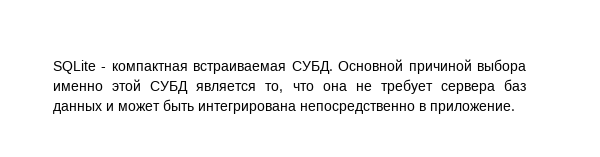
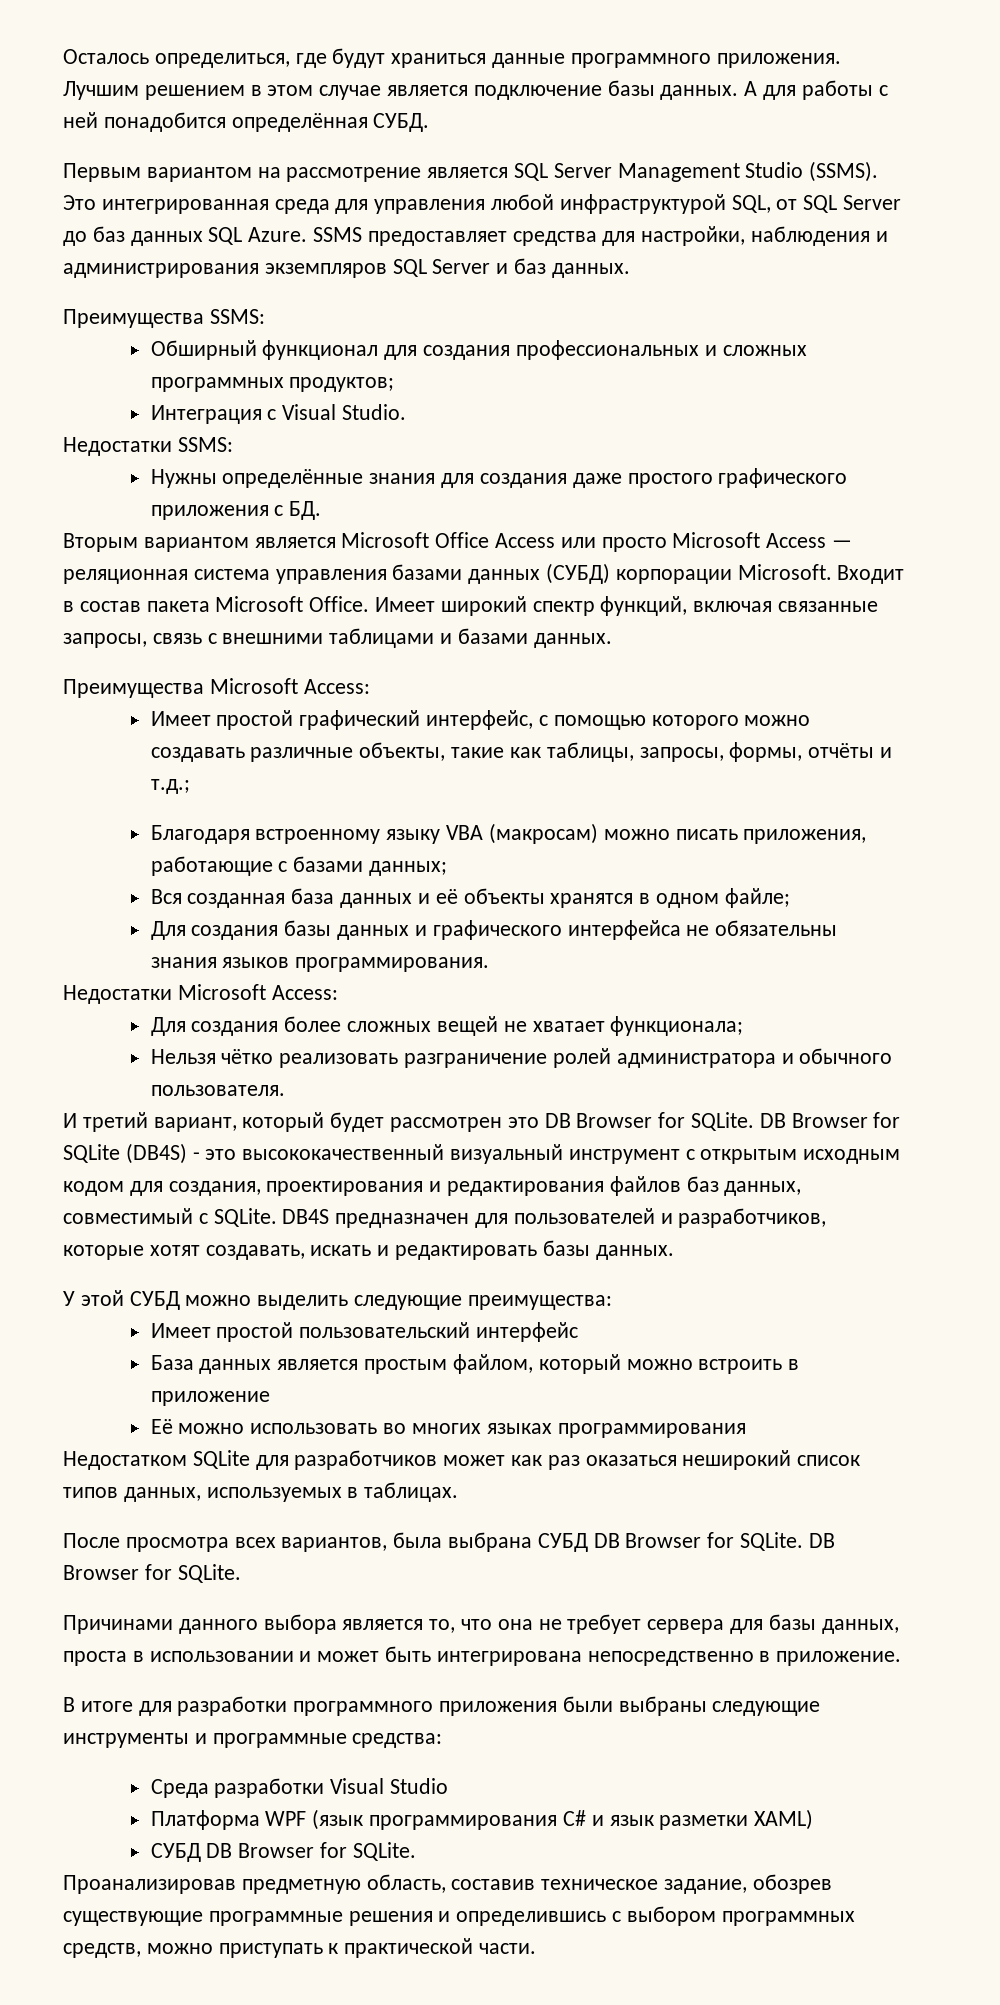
- SQLite - компактная встраиваемая СУБД. Основной причиной выбора именно этой СУБД является то, что она не требует сервера баз данных и может быть интегрирована непосредственно в приложение.
+ Осталось определиться, где будут храниться данные программного приложения. Лучшим решением в этом случае является подключение базы данных. А для работы с ней понадобится определённая СУБД.
+ Первым вариантом на рассмотрение является SQL Server Management Studio (SSMS). Это интегрированная среда для управления любой инфраструктурой SQL, от SQL Server до баз данных SQL Azure. SSMS предоставляет средства для настройки, наблюдения и администрирования экземпляров SQL Server и баз данных.
+ Преимущества SSMS:
+ Обширный функционал для создания профессиональных и сложных программных продуктов;
+ Интеграция с Visual Studio.
+ Недостатки SSMS:
+ Нужны определённые знания для создания даже простого графического приложения с БД.
+ Вторым вариантом является Microsoft Office Access или просто Microsoft Access — реляционная система управления базами данных (СУБД) корпорации Microsoft. Входит в состав пакета Microsoft Office. Имеет широкий спектр функций, включая связанные запросы, связь с внешними таблицами и базами данных.
+ Преимущества Microsoft Access:
+ Имеет простой графический интерфейс, с помощью которого можно создавать различные объекты, такие как таблицы, запросы, формы, отчёты и т.д.;
+ Благодаря встроенному языку VBA (макросам) можно писать приложения, работающие с базами данных;
+ Вся созданная база данных и её объекты хранятся в одном файле;
+ Для создания базы данных и графического интерфейса не обязательны знания языков программирования.
+ Недостатки Microsoft Access:
+ Для создания более сложных вещей не хватает функционала;
+ Нельзя чётко реализовать разграничение ролей администратора и обычного пользователя.
+ И третий вариант, который будет рассмотрен это DB Browser for SQLite. DB Browser for SQLite (DB4S) - это высококачественный визуальный инструмент с открытым исходным кодом для создания, проектирования и редактирования файлов баз данных, совместимый с SQLite. DB4S предназначен для пользователей и разработчиков, которые хотят создавать, искать и редактировать базы данных.
+ У этой СУБД можно выделить следующие преимущества:
+ Имеет простой пользовательский интерфейс
+ База данных является простым файлом, который можно встроить в приложение
+ Её можно использовать во многих языках программирования
+ Недостатком SQLite для разработчиков может как раз оказаться неширокий список типов данных, используемых в таблицах.
+ После просмотра всех вариантов, была выбрана СУБД DB Browser for SQLite. DB Browser for SQLite.
+ Причинами данного выбора является то, что она не требует сервера для базы данных, проста в использовании и может быть интегрирована непосредственно в приложение.
+ В итоге для разработки программного приложения были выбраны следующие инструменты и программные средства:
+ Среда разработки Visual Studio
+ Платформа WPF (язык программирования C# и язык разметки XAML)
+ СУБД DB Browser for SQLite.
+ Проанализировав предметную область, составив техническое задание, обозрев существующие программные решения и определившись с выбором программных средств, можно приступать к практической части.

